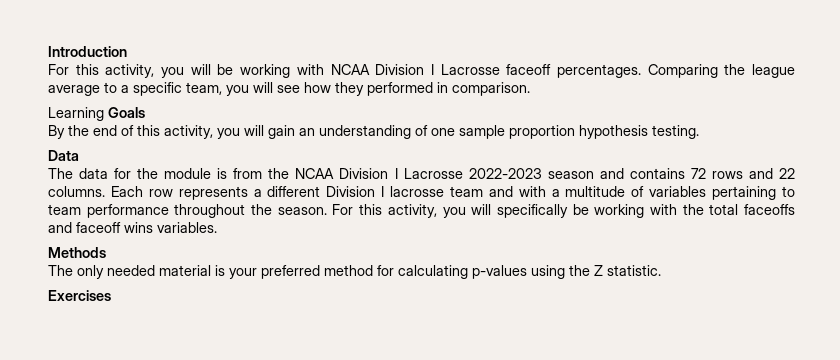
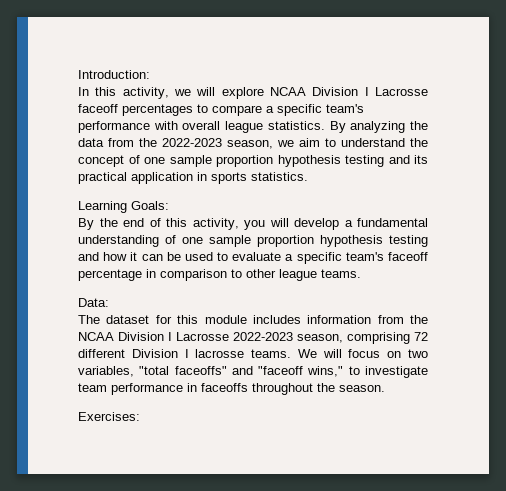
- Introduction
- For this activity, you will be working with NCAA Division I Lacrosse faceoff percentages. Comparing the league average to a specific team, you will see how they performed in comparison.
+ Introduction:
+ In this activity, we will explore NCAA Division I Lacrosse faceoff percentages to compare a specific team's performance with overall league statistics. By analyzing the data from the 2022-2023 season, we aim to understand the concept of one sample proportion hypothesis testing and its practical application in sports statistics.
- Learning Goals
+ Learning Goals:
- By the end of this activity, you will gain an understanding of one sample proportion hypothesis testing.
- Data
- The data for the module is from the NCAA Division I Lacrosse 2022-2023 season and contains 72 rows and 22 columns. Each row represents a different Division I lacrosse team and with a multitude of variables pertaining to team performance throughout the season. For this activity, you will specifically be working with the total faceoffs and faceoff wins variables.
- Methods
- The only needed material is your preferred method for calculating p-values using the Z statistic.
- Exercises
+ By the end of this activity, you will develop a fundamental understanding of one sample proportion hypothesis testing and how it can be used to evaluate a specific team's faceoff percentage in comparison to other league teams.
+ Data:
+ The dataset for this module includes information from the NCAA Division I Lacrosse 2022-2023 season, comprising 72 different Division I lacrosse teams. We will focus on two variables, "total faceoffs" and "faceoff wins," to investigate team performance in faceoffs throughout the season.
+ Exercises:

